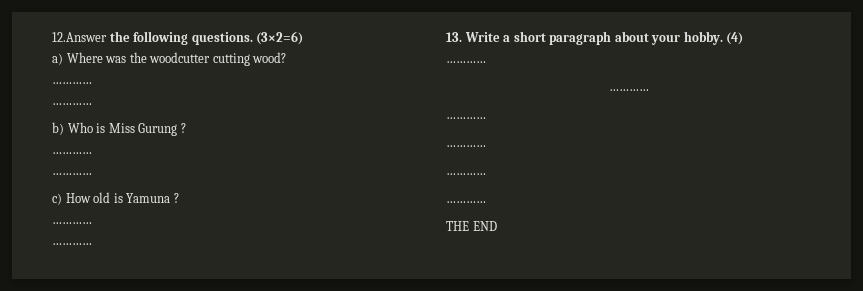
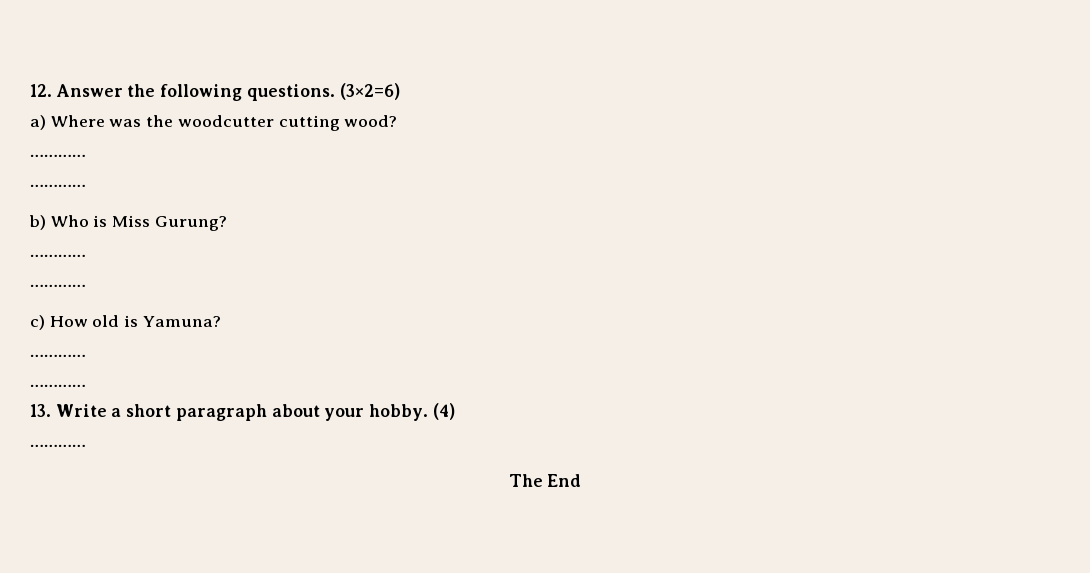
- 12.Answer the following questions.
+ 12. Answer the following questions.
- b) Who is Miss Gurung ?
+ b) Who is Miss Gurung?
- c) How old is Yamuna ?
+ c) How old is Yamuna?
  (4)
  …………
- …………
- …………
- …………
- …………
- …………
- THE END
+ The End

